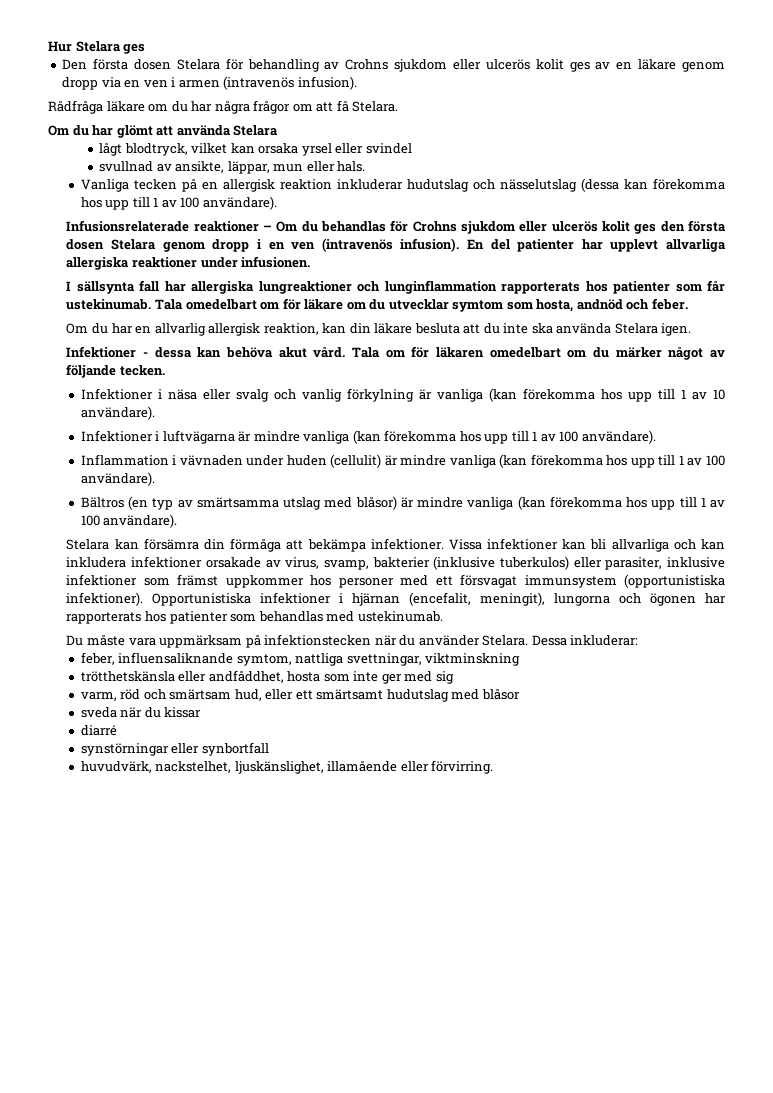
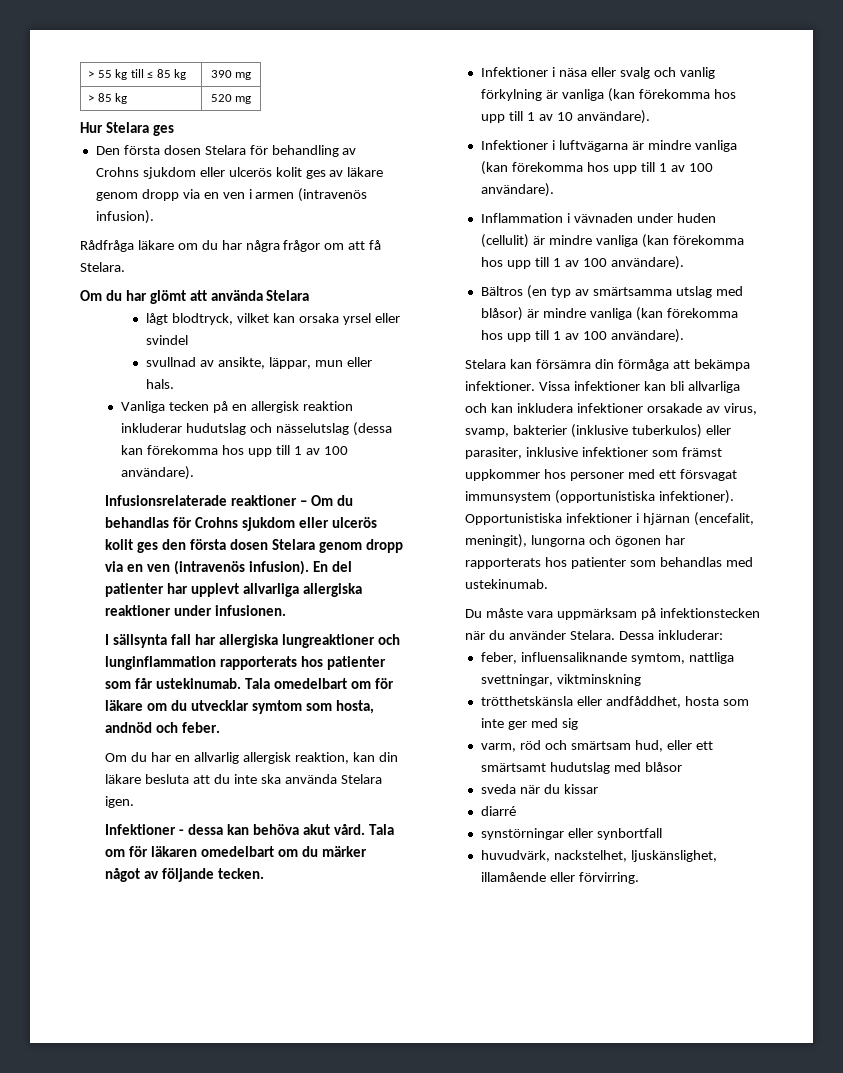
+ > 55 kg till ≤ 85 kg | 390 mg
+ > 85 kg | 520 mg
- Den första dosen Stelara för behandling av Crohns sjukdom eller ulcerös kolit ges av en läkare genom dropp via en ven i armen (intravenös infusion).
+ Den första dosen Stelara för behandling av Crohns sjukdom eller ulcerös kolit ges av läkare genom dropp via en ven i armen (intravenös infusion).
- Infusionsrelaterade reaktioner – Om du behandlas för Crohns sjukdom eller ulcerös kolit ges den första dosen Stelara genom dropp i en ven (intravenös infusion).
+ Infusionsrelaterade reaktioner – Om du behandlas för Crohns sjukdom eller ulcerös kolit ges den första dosen Stelara genom dropp via en ven (intravenös infusion).

